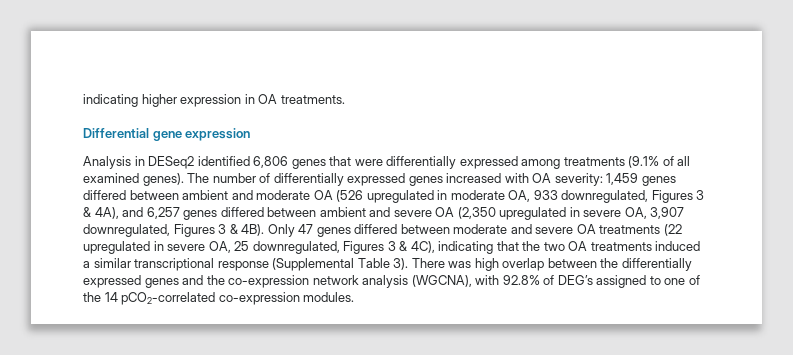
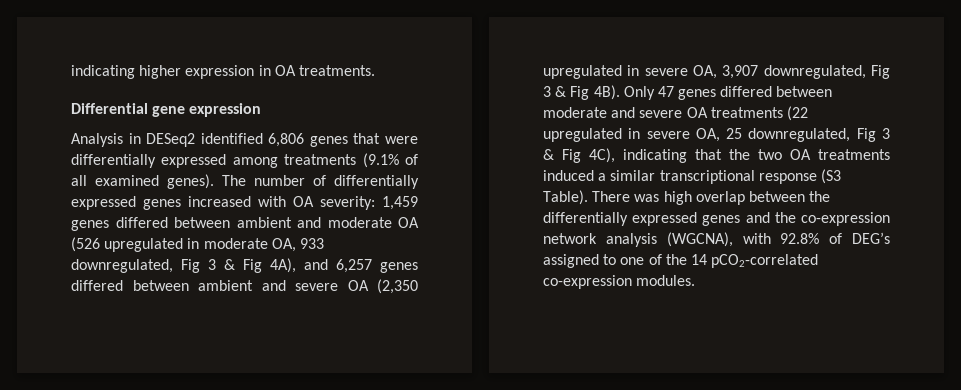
- The number of differentially expressed genes increased with OA severity: 1,459 genes differed between ambient and moderate OA (526 upregulated in moderate OA, 933 downregulated, Figures 3 & 4A), and 6,257 genes differed between ambient and severe OA (2,350 upregulated in severe OA, 3,907 downregulated, Figures 3 & 4B).
+ The number of differentially expressed genes increased with OA severity: 1,459 genes differed between ambient and moderate OA (526 upregulated in moderate OA, 933 downregulated, Fig 3 & Fig 4A), and 6,257 genes differed between ambient and severe OA (2,350 upregulated in severe OA, 3,907 downregulated, Fig 3 & Fig 4B).
- Only 47 genes differed between moderate and severe OA treatments (22 upregulated in severe OA, 25 downregulated, Figures 3 & 4C), indicating that the two OA treatments induced a similar transcriptional response (Supplemental Table 3).
+ Only 47 genes differed between moderate and severe OA treatments (22 upregulated in severe OA, 25 downregulated, Fig 3 & Fig 4C), indicating that the two OA treatments induced a similar transcriptional response (S3 Table).

